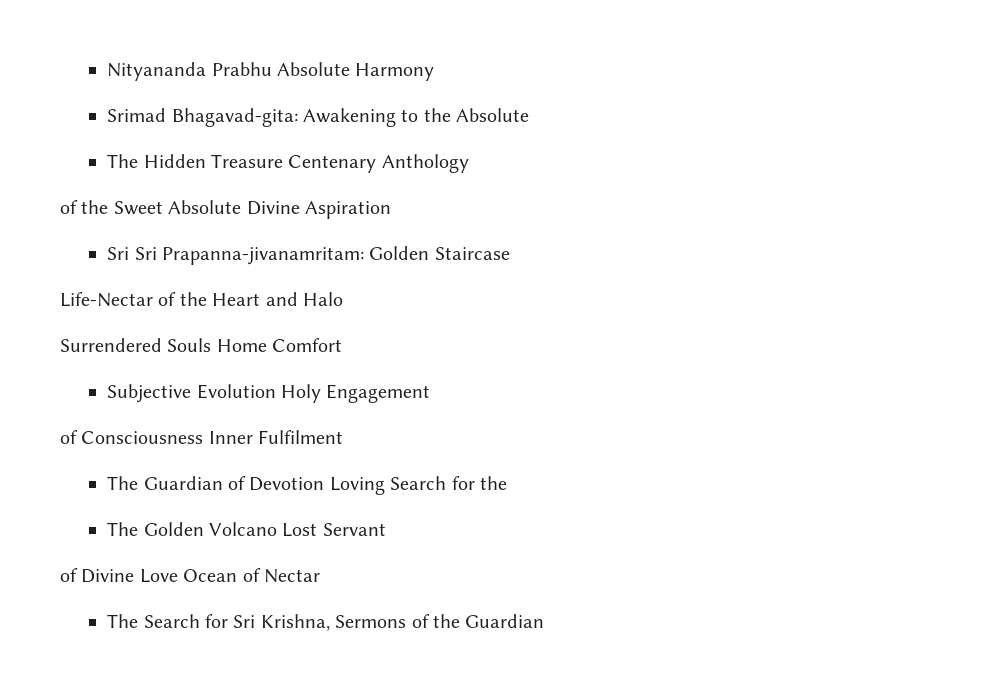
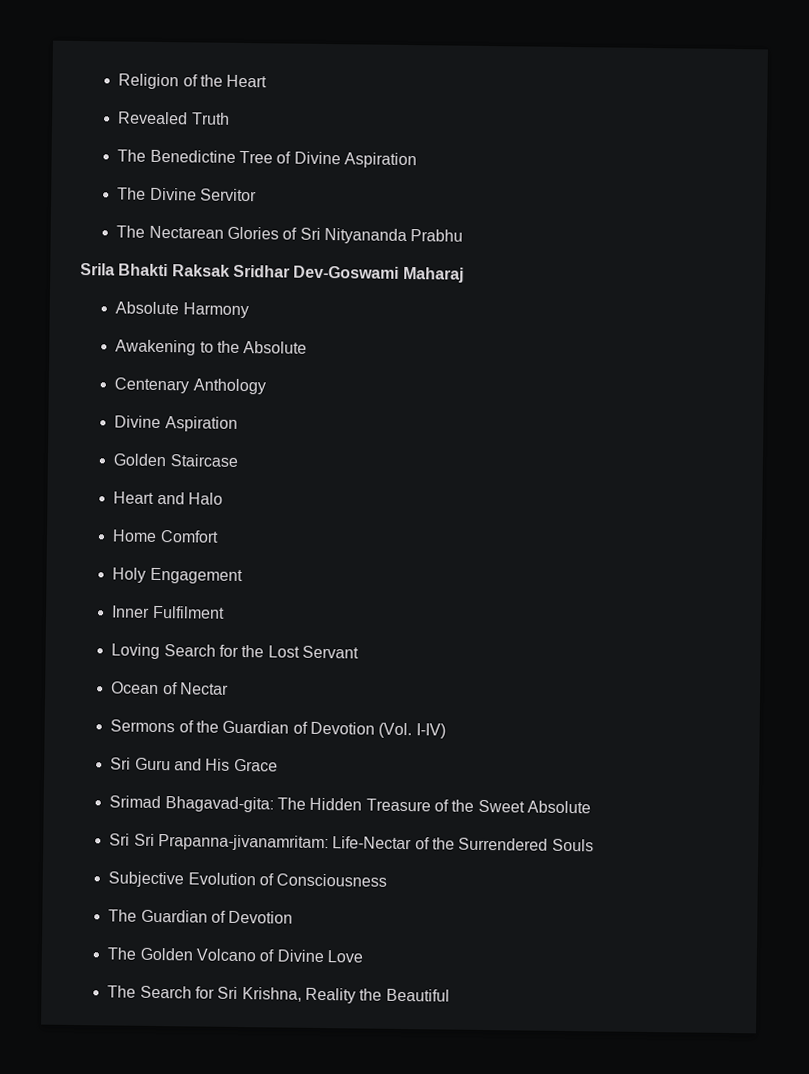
- Nityananda Prabhu Absolute Harmony
+ Religion of the Heart
+ Revealed Truth
+ The Benedictine Tree of Divine Aspiration
+ The Divine Servitor
+ The Nectarean Glories of Sri Nityananda Prabhu
+ Srila Bhakti Raksak Sridhar Dev-Goswami Maharaj
+ Absolute Harmony
- Srimad Bhagavad-gita: Awakening to the Absolute
+ Awakening to the Absolute
- The Hidden Treasure Centenary Anthology
- of the Sweet Absolute Divine Aspiration
+ Centenary Anthology
+ Divine Aspiration
+ Golden Staircase
+ Heart and Halo
+ Home Comfort
+ Holy Engagement
+ Inner Fulfilment
+ Loving Search for the Lost Servant
+ Ocean of Nectar
+ Sermons of the Guardian of Devotion (Vol. I-IV)
+ Sri Guru and His Grace
+ Srimad Bhagavad-gita: The Hidden Treasure of the Sweet Absolute
- Sri Sri Prapanna-jivanamritam: Golden Staircase
- Life-Nectar of the Heart and Halo
- Surrendered Souls Home Comfort
+ Sri Sri Prapanna-jivanamritam: Life-Nectar of the Surrendered Souls
- Subjective Evolution Holy Engagement
- of Consciousness Inner Fulfilment
+ Subjective Evolution of Consciousness
- The Guardian of Devotion Loving Search for the
+ The Guardian of Devotion
- The Golden Volcano Lost Servant
- of Divine Love Ocean of Nectar
+ The Golden Volcano of Divine Love
- The Search for Sri Krishna, Sermons of the Guardian
+ The Search for Sri Krishna, Reality the Beautiful

